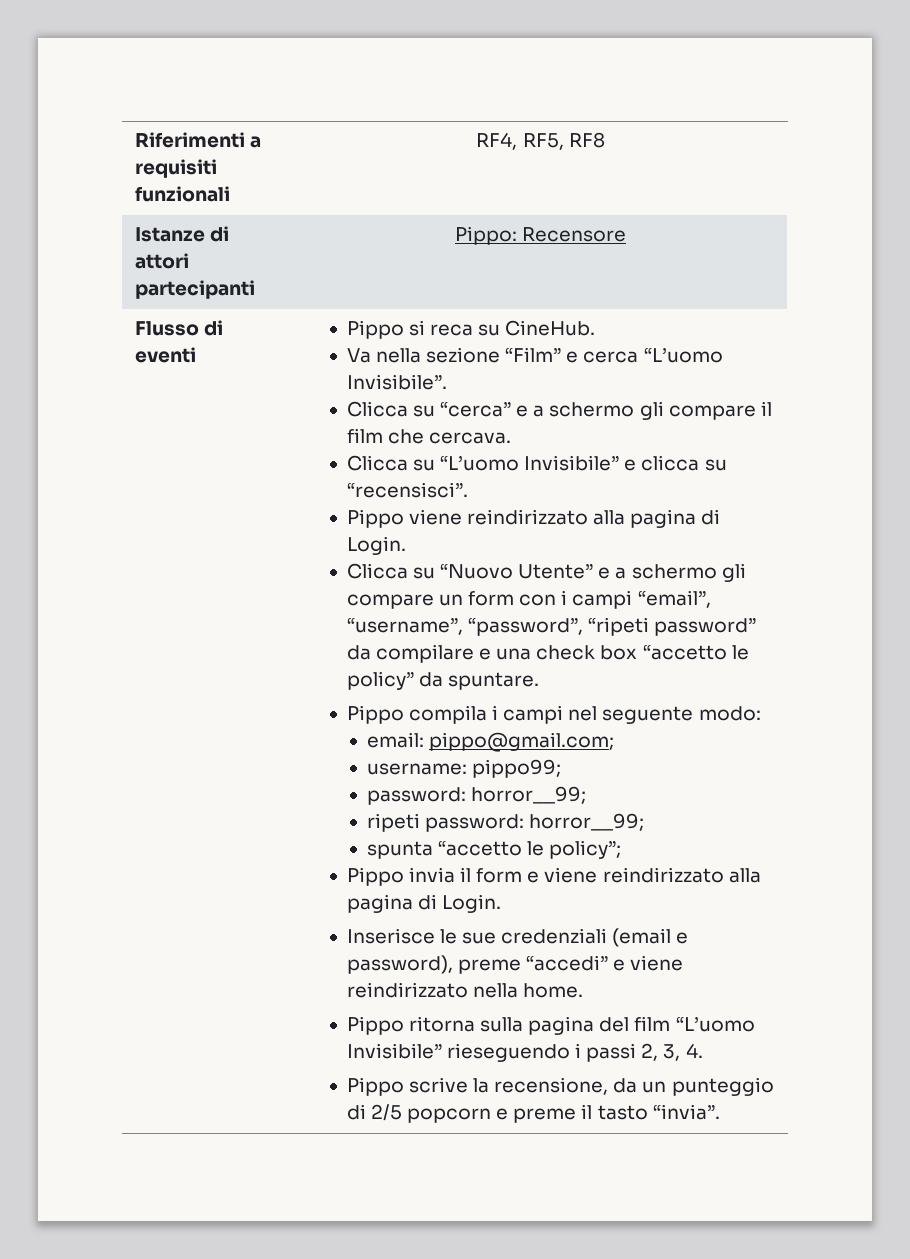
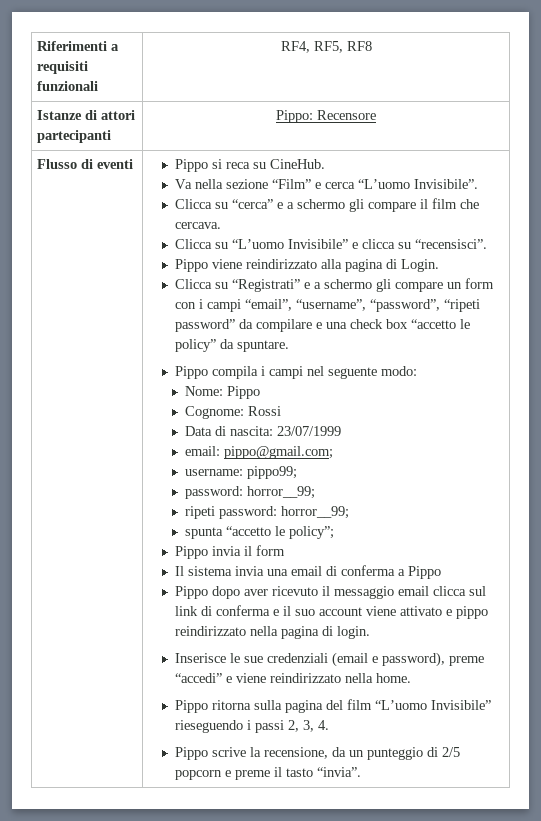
- Clicca su “Nuovo Utente” e a schermo gli compare un form con i campi “email”, “username”, “password”, “ripeti password” da compilare e una check box “accetto le policy” da spuntare.
+ Clicca su “Registrati” e a schermo gli compare un form con i campi “email”, “username”, “password”, “ripeti password” da compilare e una check box “accetto le policy” da spuntare.
+ Nome: Pippo
+ Cognome: Rossi
+ Data di nascita: 23/07/1999
- Pippo invia il form e viene reindirizzato alla pagina di Login.
+ Pippo invia il form
+ Il sistema invia una email di conferma a Pippo
+ Pippo dopo aver ricevuto il messaggio email clicca sul link di conferma e il suo account viene attivato e pippo reindirizzato nella pagina di login.

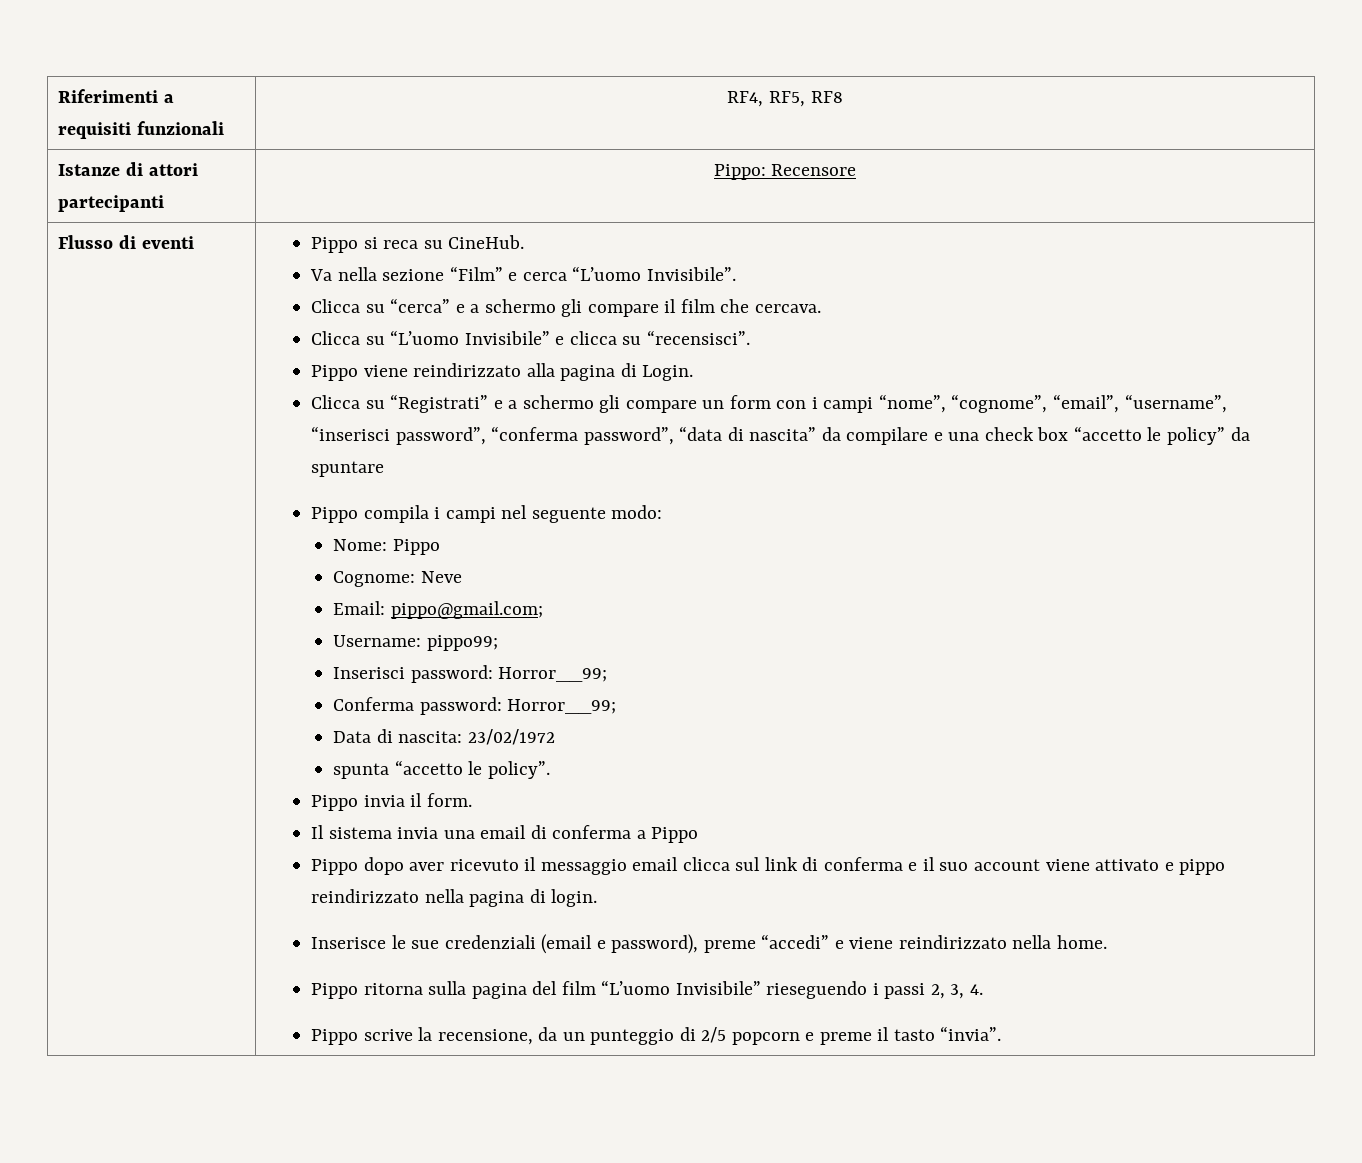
- Clicca su “Registrati” e a schermo gli compare un form con i campi “email”, “username”, “password”, “ripeti password” da compilare e una check box “accetto le policy” da spuntare.
+ Clicca su “Registrati” e a schermo gli compare un form con i campi “nome”, “cognome”, “email”, “username”, “inserisci password”, “conferma password”, “data di nascita” da compilare e una check box “accetto le policy” da spuntare
- Cognome: Rossi
- Data di nascita: 23/07/1999
- email: pippo@gmail.com;
- username: pippo99;
- password: horror__99;
- ripeti password: horror__99;
+ Cognome: Neve
+ Email: pippo@gmail.com;
+ Username: pippo99;
+ Inserisci password: Horror__99;
+ Conferma password: Horror__99;
+ Data di nascita: 23/02/1972
- spunta “accetto le policy”;
+ spunta “accetto le policy”.
- Pippo invia il form
+ Pippo invia il form.

